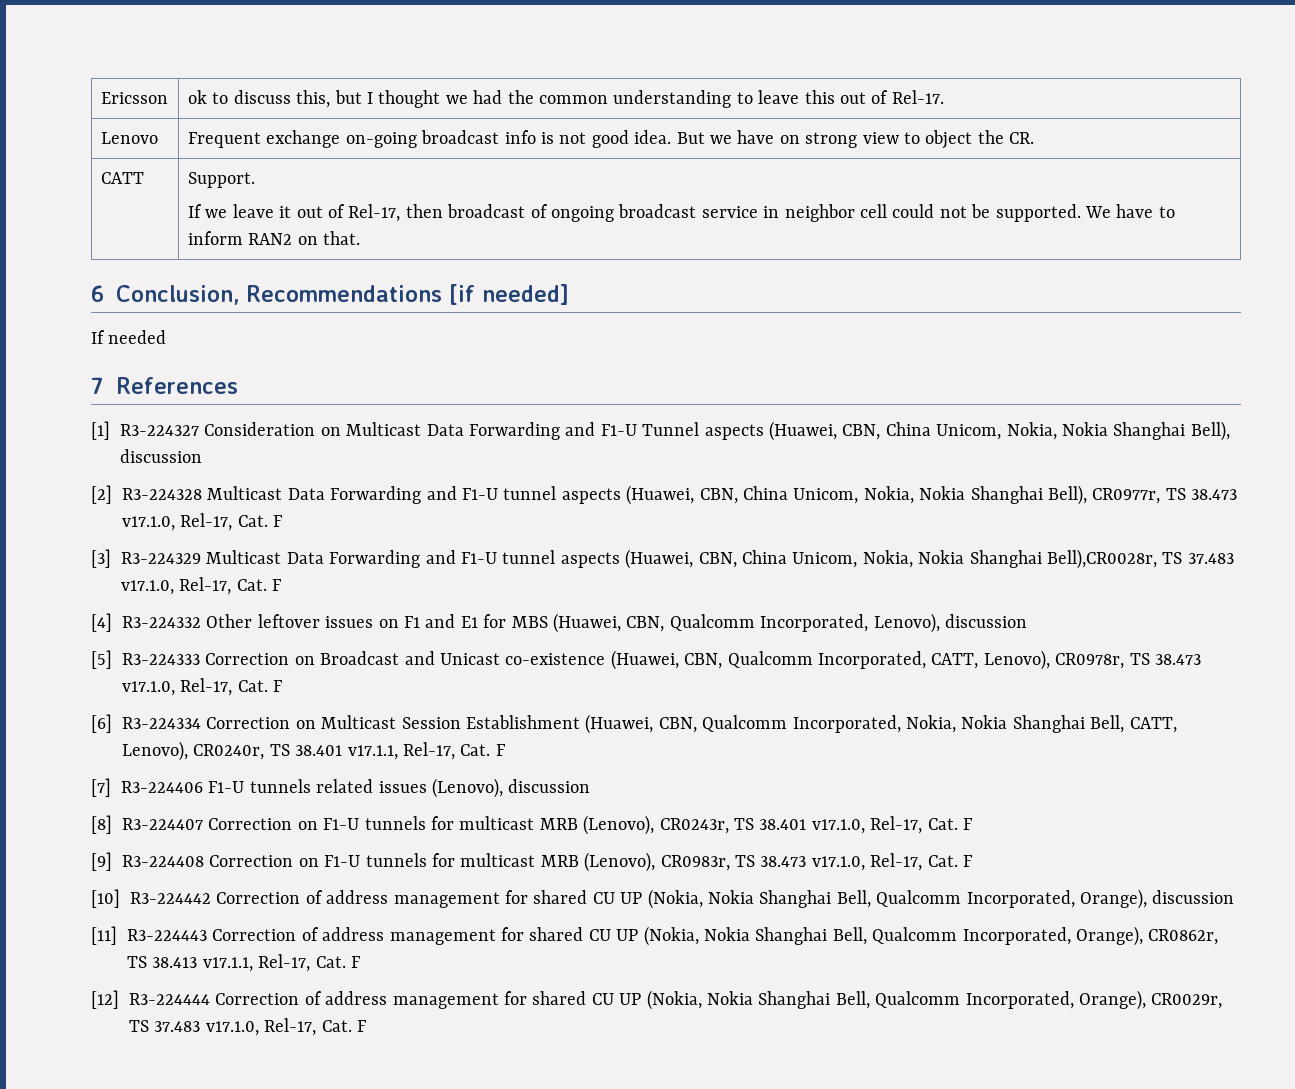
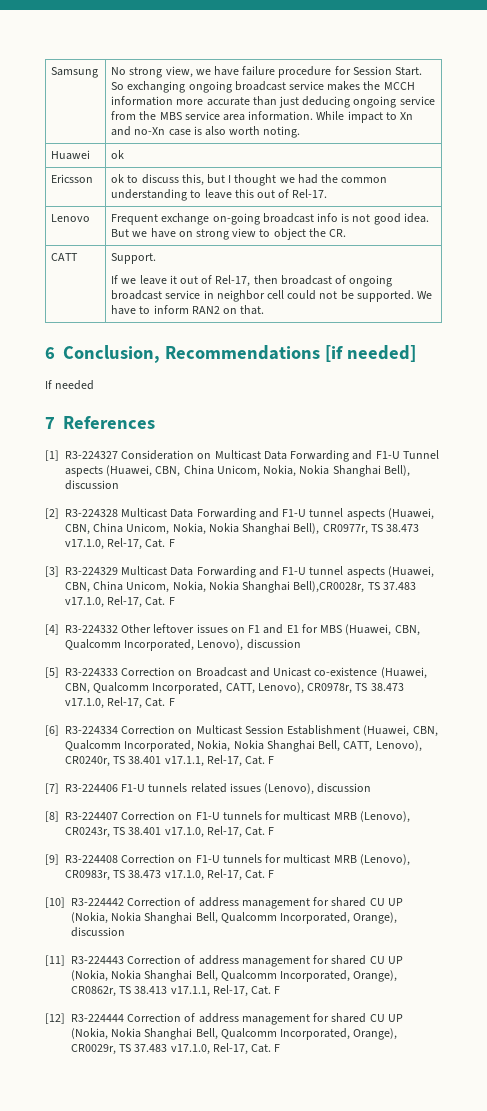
+ Samsung | No strong view, we have failure procedure for Session Start. So exchanging ongoing broadcast service makes the MCCH information more accurate than just deducing ongoing service from the MBS service area information. While impact to Xn and no-Xn case is also worth noting.
+ Huawei | ok

